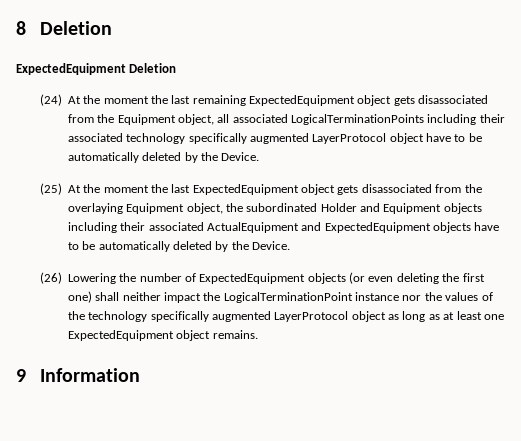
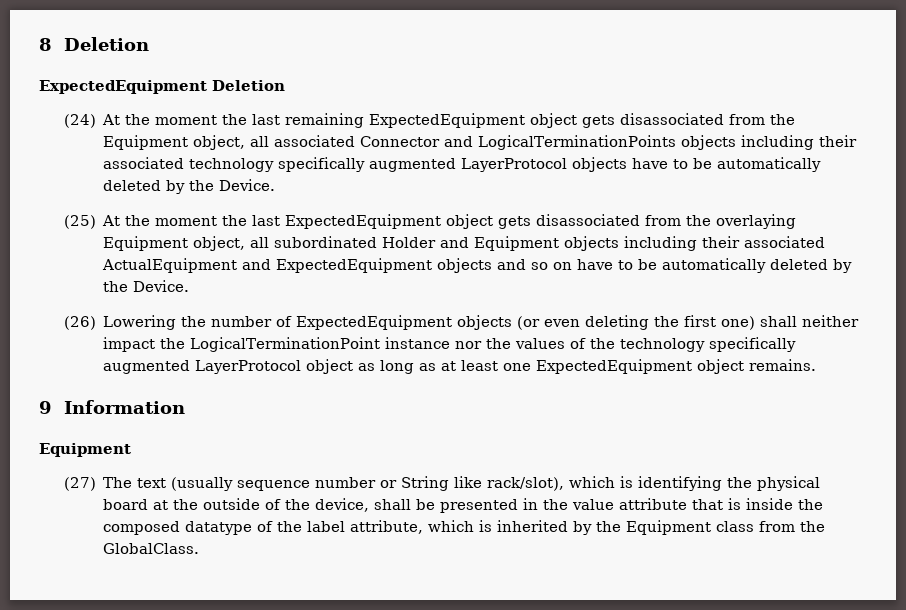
- (24) At the moment the last remaining ExpectedEquipment object gets disassociated from the Equipment object, all associated LogicalTerminationPoints including their associated technology specifically augmented LayerProtocol object have to be automatically deleted by the Device.
+ (24) At the moment the last remaining ExpectedEquipment object gets disassociated from the Equipment object, all associated Connector and LogicalTerminationPoints objects including their associated technology specifically augmented LayerProtocol objects have to be automatically deleted by the Device.
- (25) At the moment the last ExpectedEquipment object gets disassociated from the overlaying Equipment object, the subordinated Holder and Equipment objects including their associated ActualEquipment and ExpectedEquipment objects have to be automatically deleted by the Device.
+ (25) At the moment the last ExpectedEquipment object gets disassociated from the overlaying Equipment object, all subordinated Holder and Equipment objects including their associated ActualEquipment and ExpectedEquipment objects and so on have to be automatically deleted by the Device.
  9 Information
+ Equipment
+ (27) The text (usually sequence number or String like rack/slot), which is identifying the physical board at the outside of the device, shall be presented in the value attribute that is inside the composed datatype of the label attribute, which is inherited by the Equipment class from the GlobalClass.

